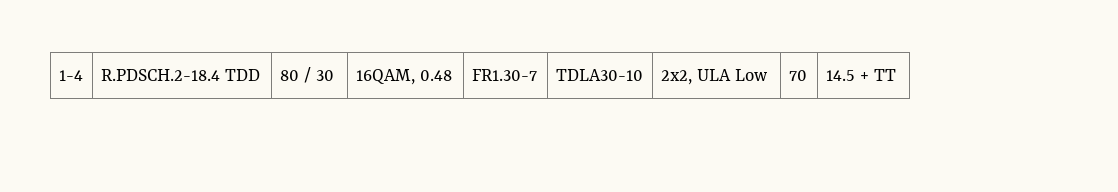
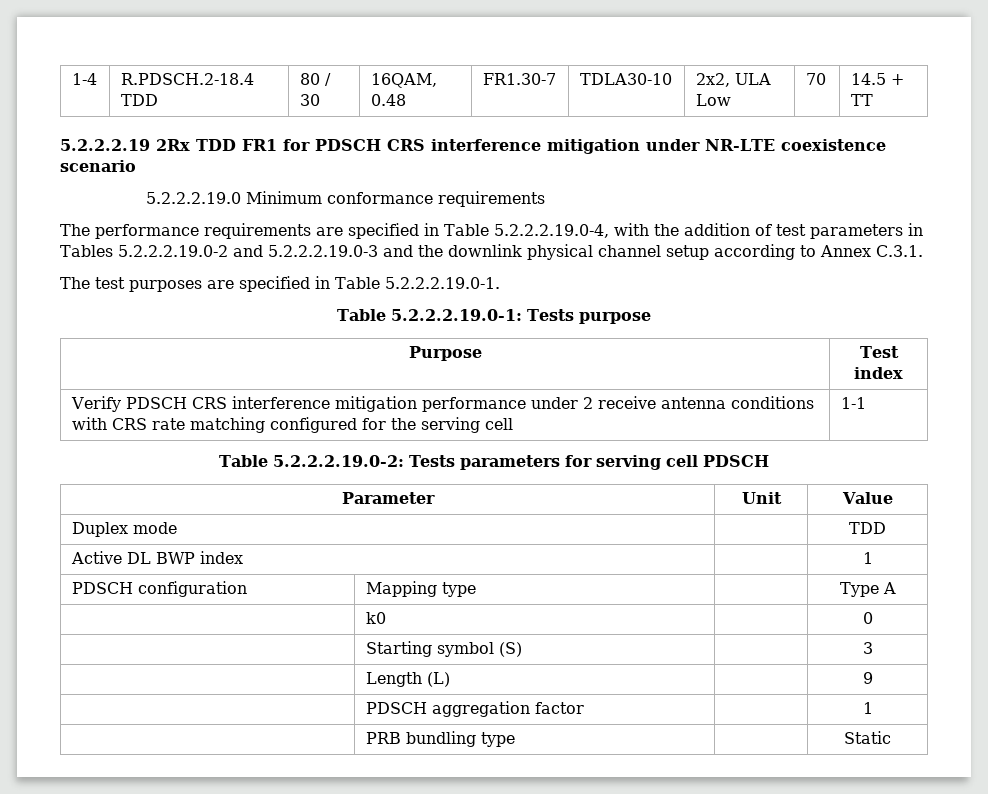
+ 5.2.2.2.19 2Rx TDD FR1 for PDSCH CRS interference mitigation under NR-LTE coexistence scenario
+ 5.2.2.2.19.0 Minimum conformance requirements
+ The performance requirements are specified in Table 5.2.2.2.19.0-4, with the addition of test parameters in Tables 5.2.2.2.19.0-2 and 5.2.2.2.19.0-3 and the downlink physical channel setup according to Annex C.3.1.
+ The test purposes are specified in Table 5.2.2.2.19.0-1.
+ Table 5.2.2.2.19.0-1: Tests purpose
+ Purpose | Test index
+ Verify PDSCH CRS interference mitigation performance under 2 receive antenna conditions with CRS rate matching configured for the serving cell | 1-1
+ Table 5.2.2.2.19.0-2: Tests parameters for serving cell PDSCH
+ Parameter | Unit | Value
+ Duplex mode | | TDD
+ Active DL BWP index | | 1
+ PDSCH configuration | Mapping type | | Type A
+ | k0 | | 0
+ | Starting symbol (S) | | 3
+ | Length (L) | | 9
+ | PDSCH aggregation factor | | 1
+ | PRB bundling type | | Static

